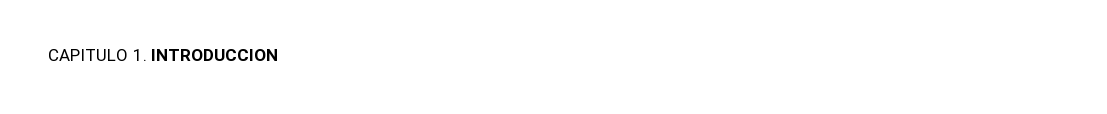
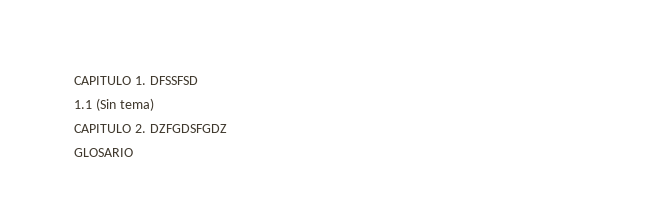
- CAPITULO 1. INTRODUCCION
+ CAPITULO 1. DFSSFSD
+ 1.1 (Sin tema)
+ CAPITULO 2. DZFGDSFGDZ
+ GLOSARIO

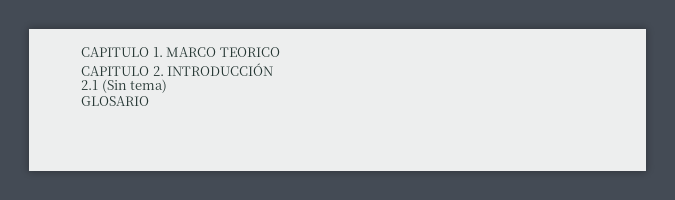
- CAPITULO 1. DFSSFSD
- 1.1 (Sin tema)
+ CAPITULO 1. MARCO TEORICO
+ CAPITULO 2. INTRODUCCIÓN
+ 2.1 (Sin tema)
- CAPITULO 2. DZFGDSFGDZ

